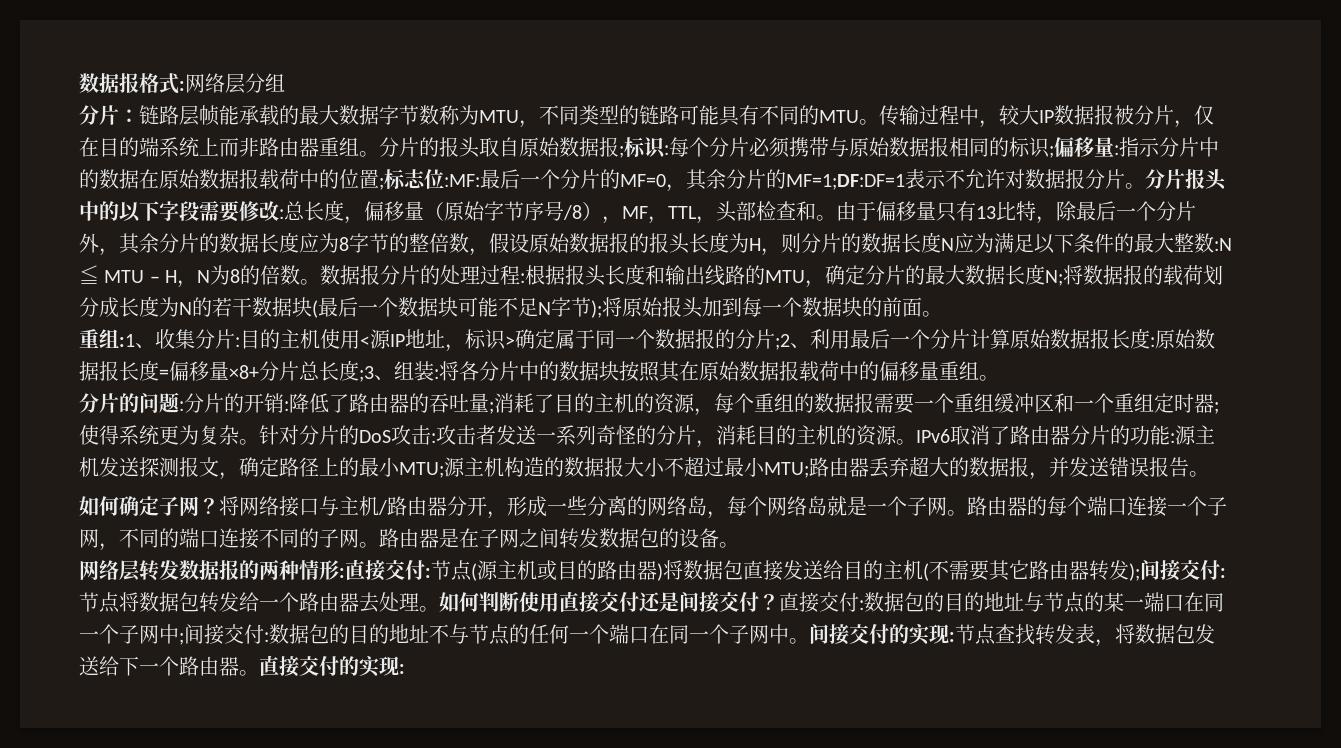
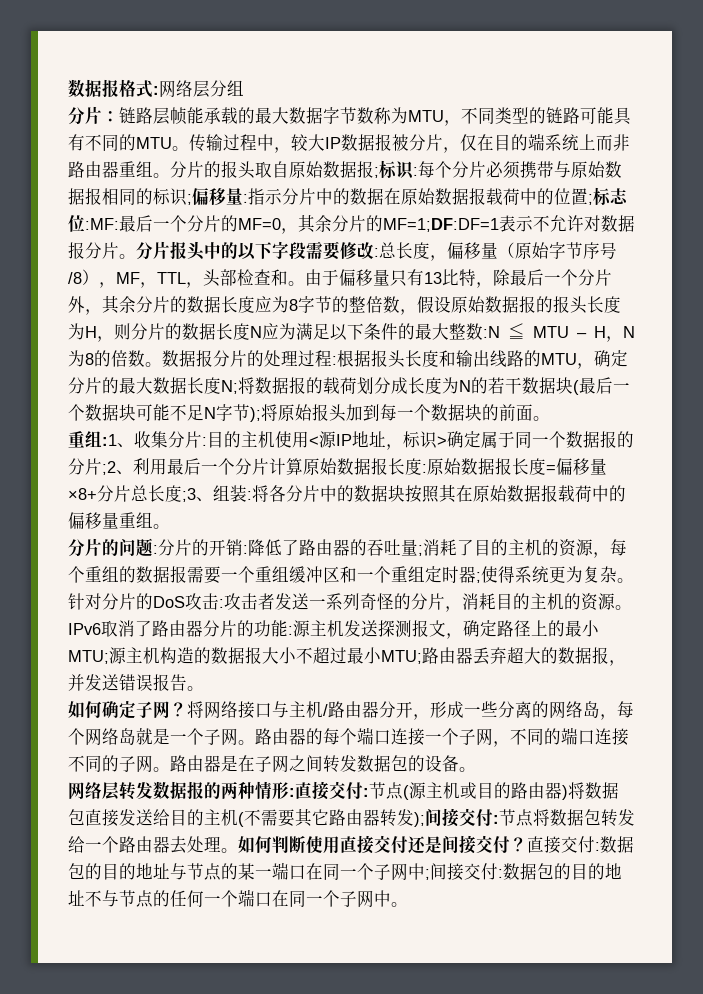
- 间接交付的实现:节点查找转发表，将数据包发送给下一个路由器。直接交付的实现:

